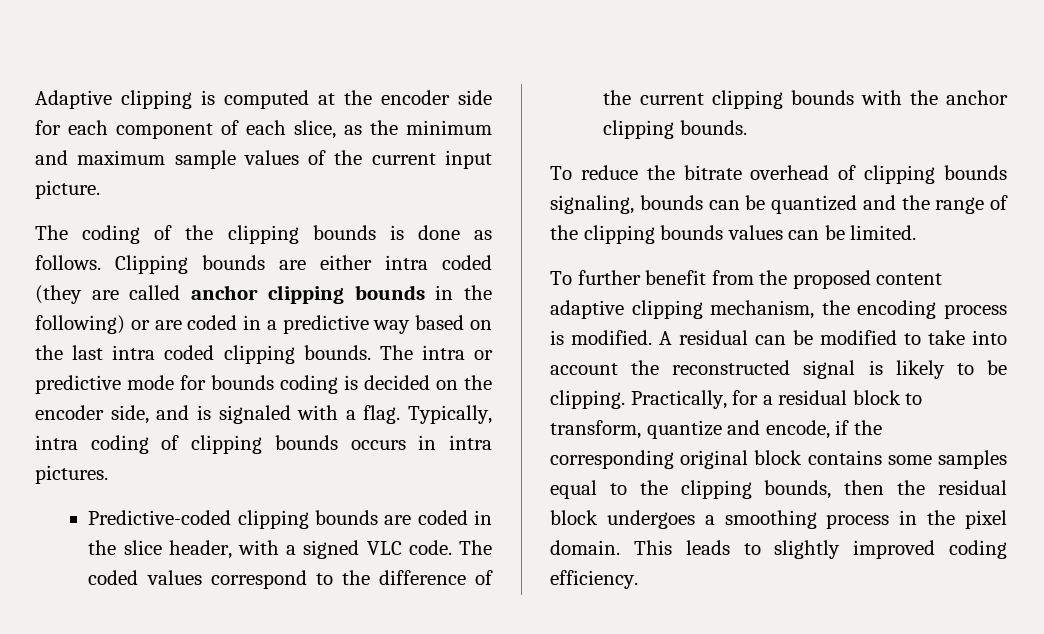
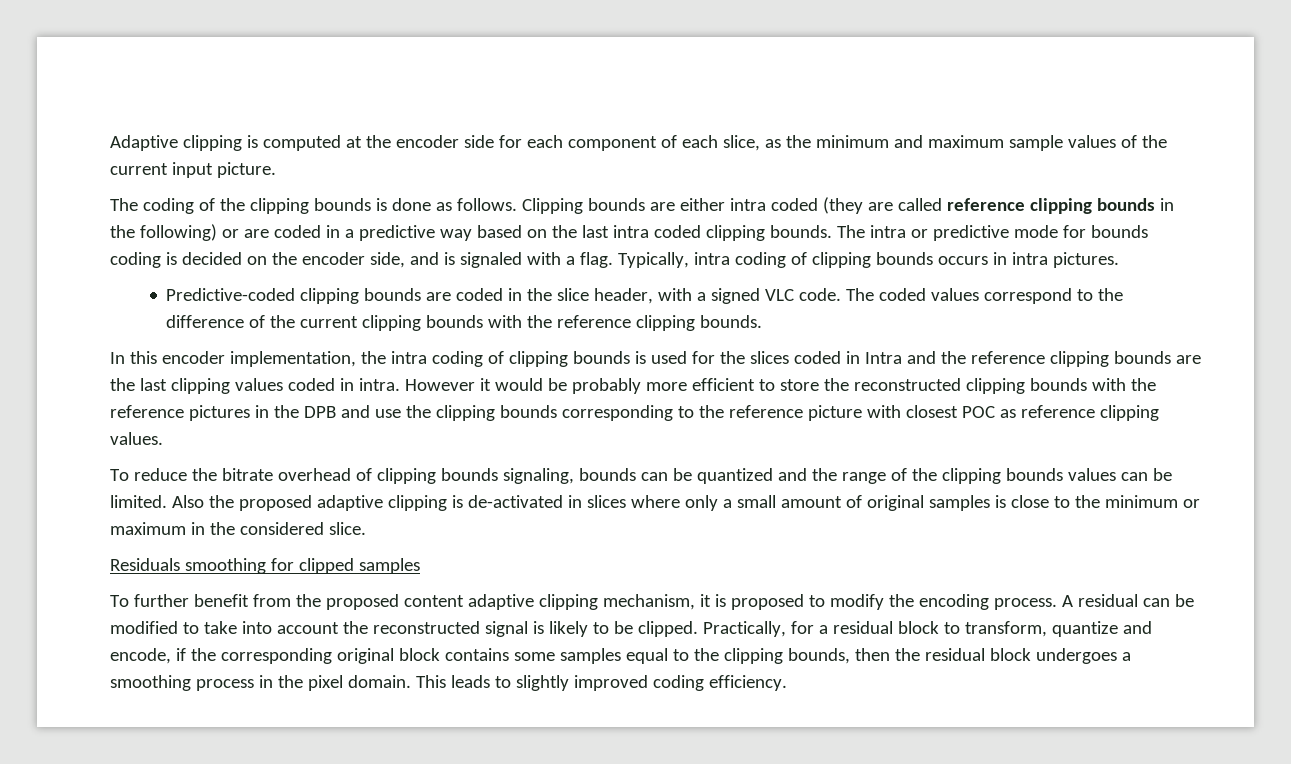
- Clipping bounds are either intra coded (they are called anchor clipping bounds in the following) or are coded in a predictive way based on the last intra coded clipping bounds.
+ Clipping bounds are either intra coded (they are called reference clipping bounds in the following) or are coded in a predictive way based on the last intra coded clipping bounds.
- The coded values correspond to the difference of the current clipping bounds with the anchor clipping bounds.
+ The coded values correspond to the difference of the current clipping bounds with the reference clipping bounds.
+ In this encoder implementation, the intra coding of clipping bounds is used for the slices coded in Intra and the reference clipping bounds are the last clipping values coded in intra. However it would be probably more efficient to store the reconstructed clipping bounds with the reference pictures in the DPB and use the clipping bounds corresponding to the reference picture with closest POC as reference clipping values.
+ Also the proposed adaptive clipping is de-activated in slices where only a small amount of original samples is close to the minimum or maximum in the considered slice.
+ Residuals smoothing for clipped samples
- To further benefit from the proposed content adaptive clipping mechanism, the encoding process is modified.
+ To further benefit from the proposed content adaptive clipping mechanism, it is proposed to modify the encoding process.
- A residual can be modified to take into account the reconstructed signal is likely to be clipping.
+ A residual can be modified to take into account the reconstructed signal is likely to be clipped.

